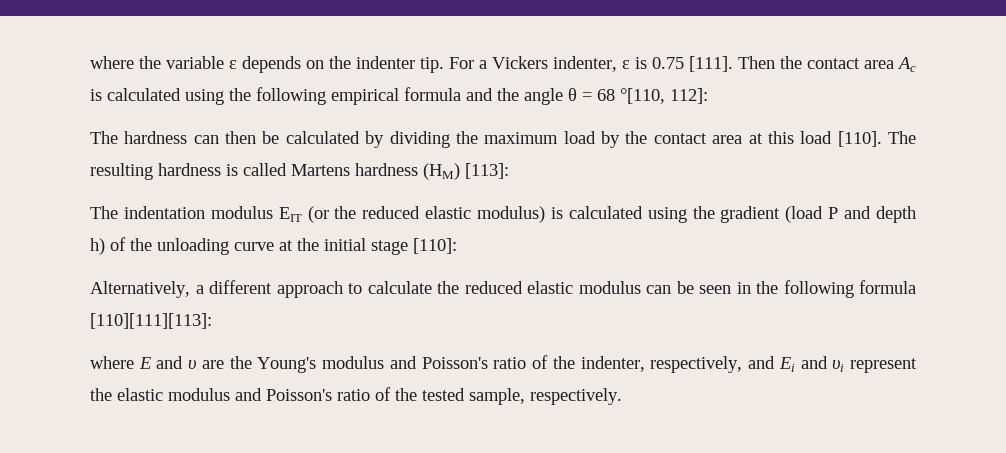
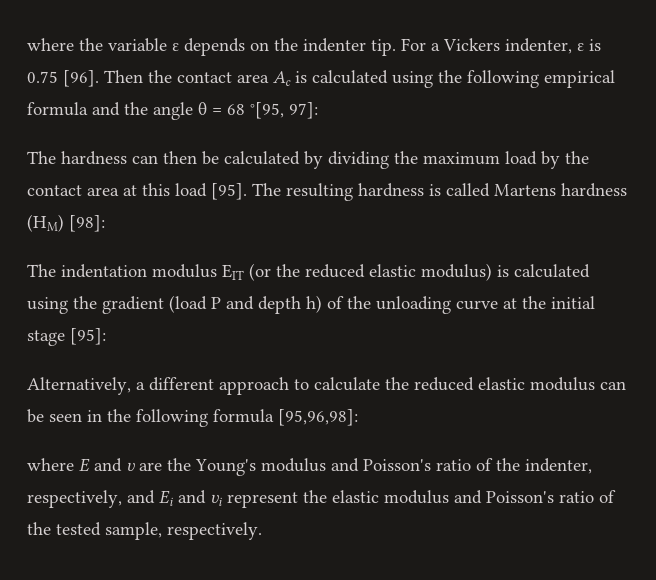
- For a Vickers indenter, ε is 0.75 [111].
+ For a Vickers indenter, ε is 0.75 [96].
- Then the contact area Ac is calculated using the following empirical formula and the angle θ = 68 °[110, 112]:
+ Then the contact area Ac is calculated using the following empirical formula and the angle θ = 68 °[95, 97]:
- The hardness can then be calculated by dividing the maximum load by the contact area at this load [110].
+ The hardness can then be calculated by dividing the maximum load by the contact area at this load [95].
- The resulting hardness is called Martens hardness (HM) [113]:
+ The resulting hardness is called Martens hardness (HM) [98]:
- The indentation modulus EIT (or the reduced elastic modulus) is calculated using the gradient (load P and depth h) of the unloading curve at the initial stage [110]:
+ The indentation modulus EIT (or the reduced elastic modulus) is calculated using the gradient (load P and depth h) of the unloading curve at the initial stage [95]:
- Alternatively, a different approach to calculate the reduced elastic modulus can be seen in the following formula [110][111][113]:
+ Alternatively, a different approach to calculate the reduced elastic modulus can be seen in the following formula [95,96,98]:

